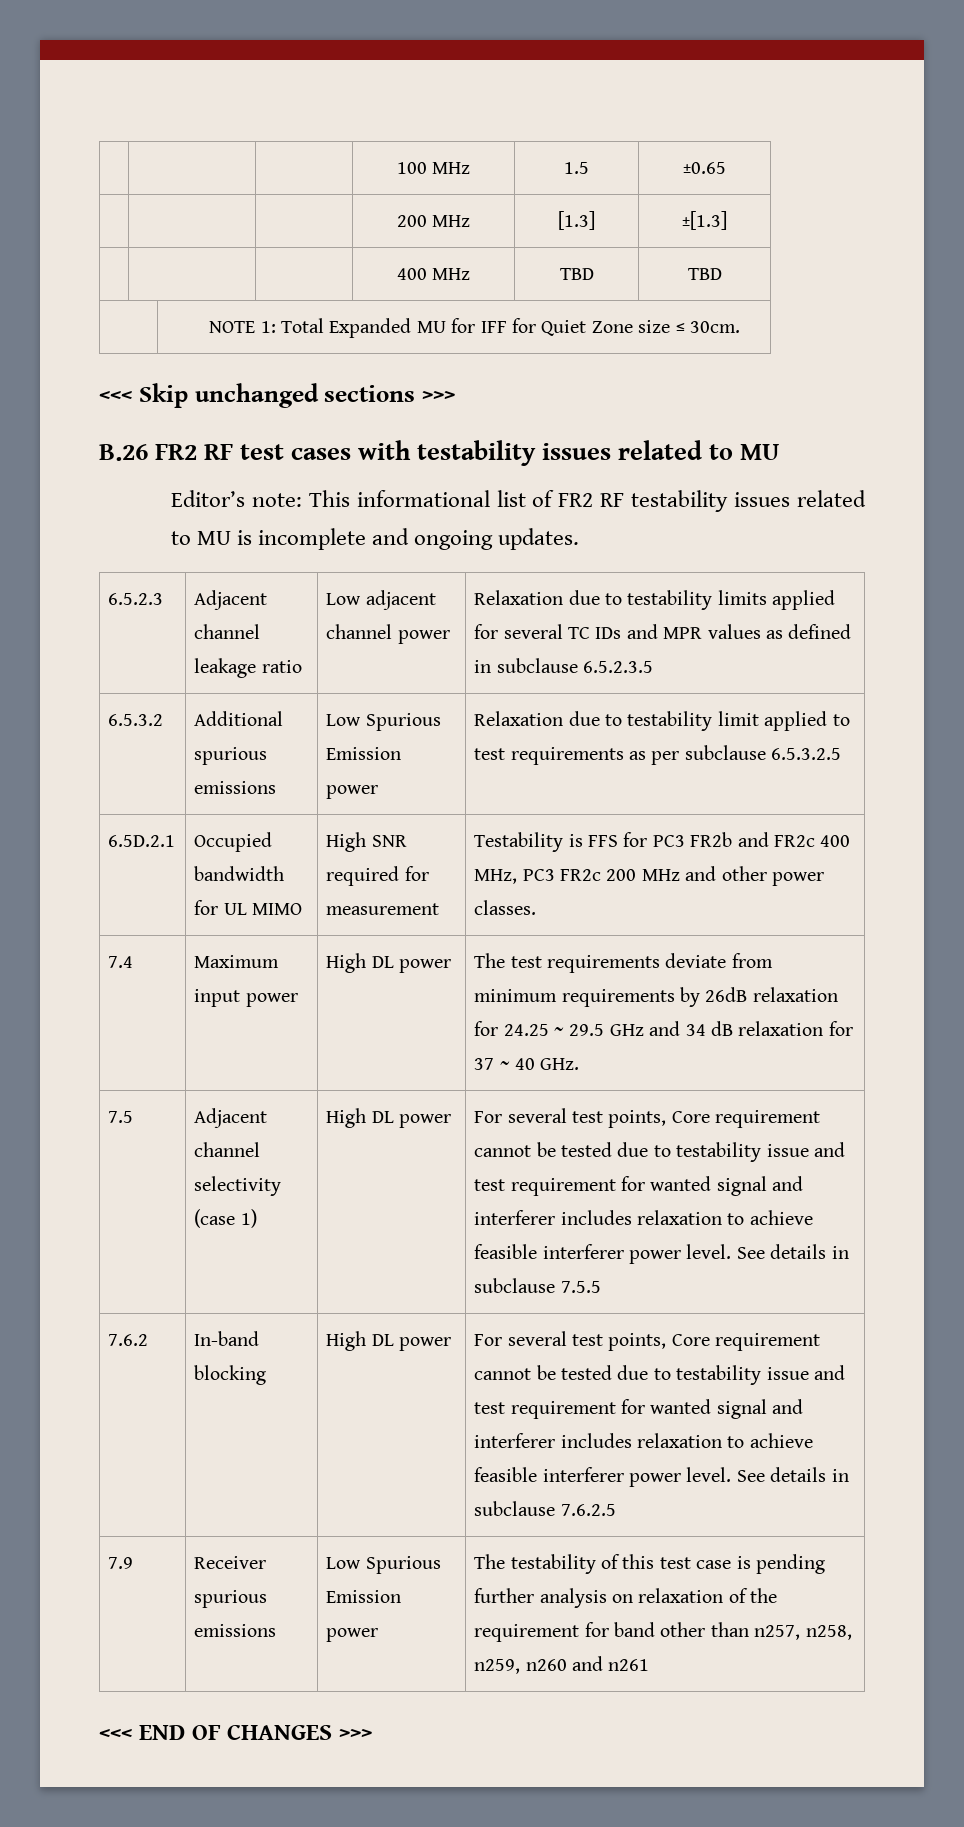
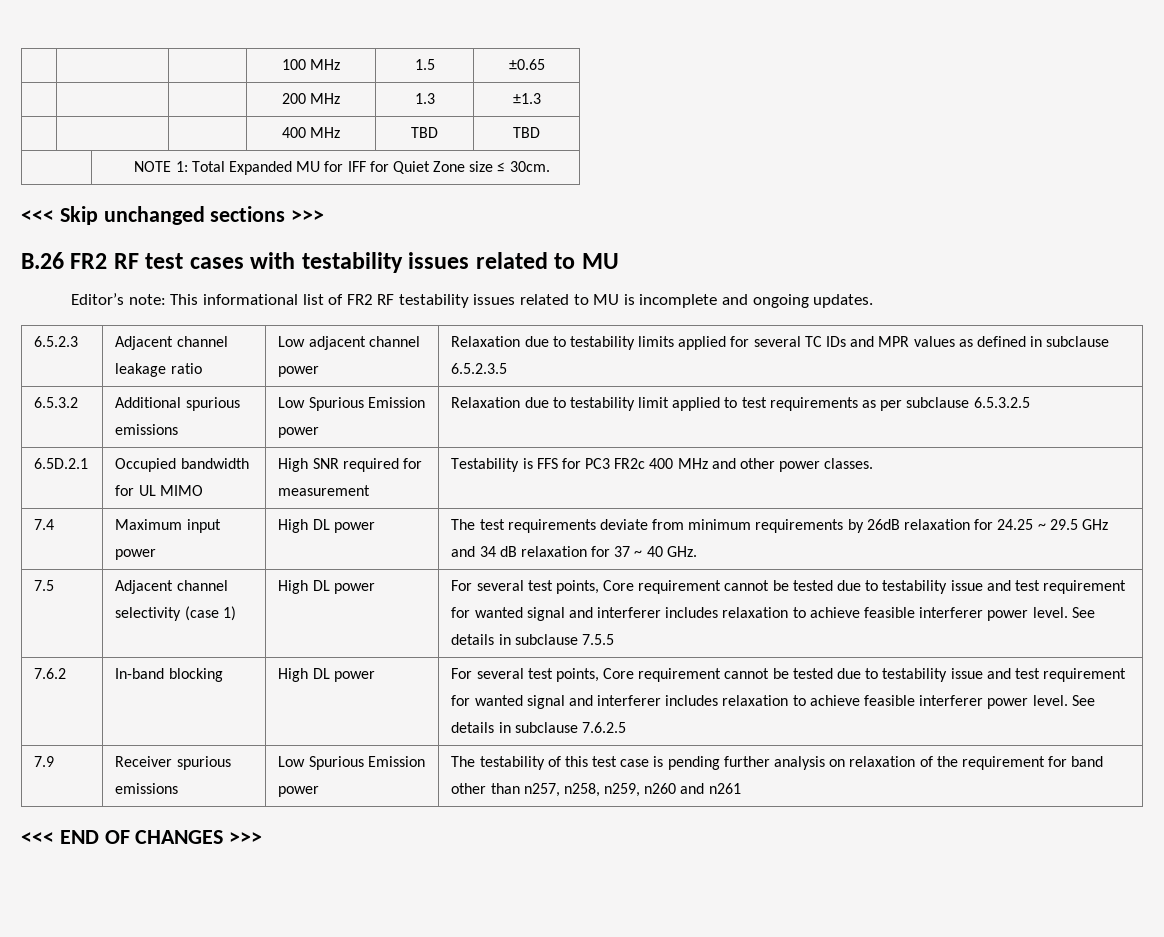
- | | | 200 MHz | [1.3] | ±[1.3]
+ | | | 200 MHz | 1.3 | ±1.3
- 6.5D.2.1 | Occupied bandwidth for UL MIMO | High SNR required for measurement | Testability is FFS for PC3 FR2b and FR2c 400 MHz, PC3 FR2c 200 MHz and other power classes.
+ 6.5D.2.1 | Occupied bandwidth for UL MIMO | High SNR required for measurement | Testability is FFS for PC3 FR2c 400 MHz and other power classes.

